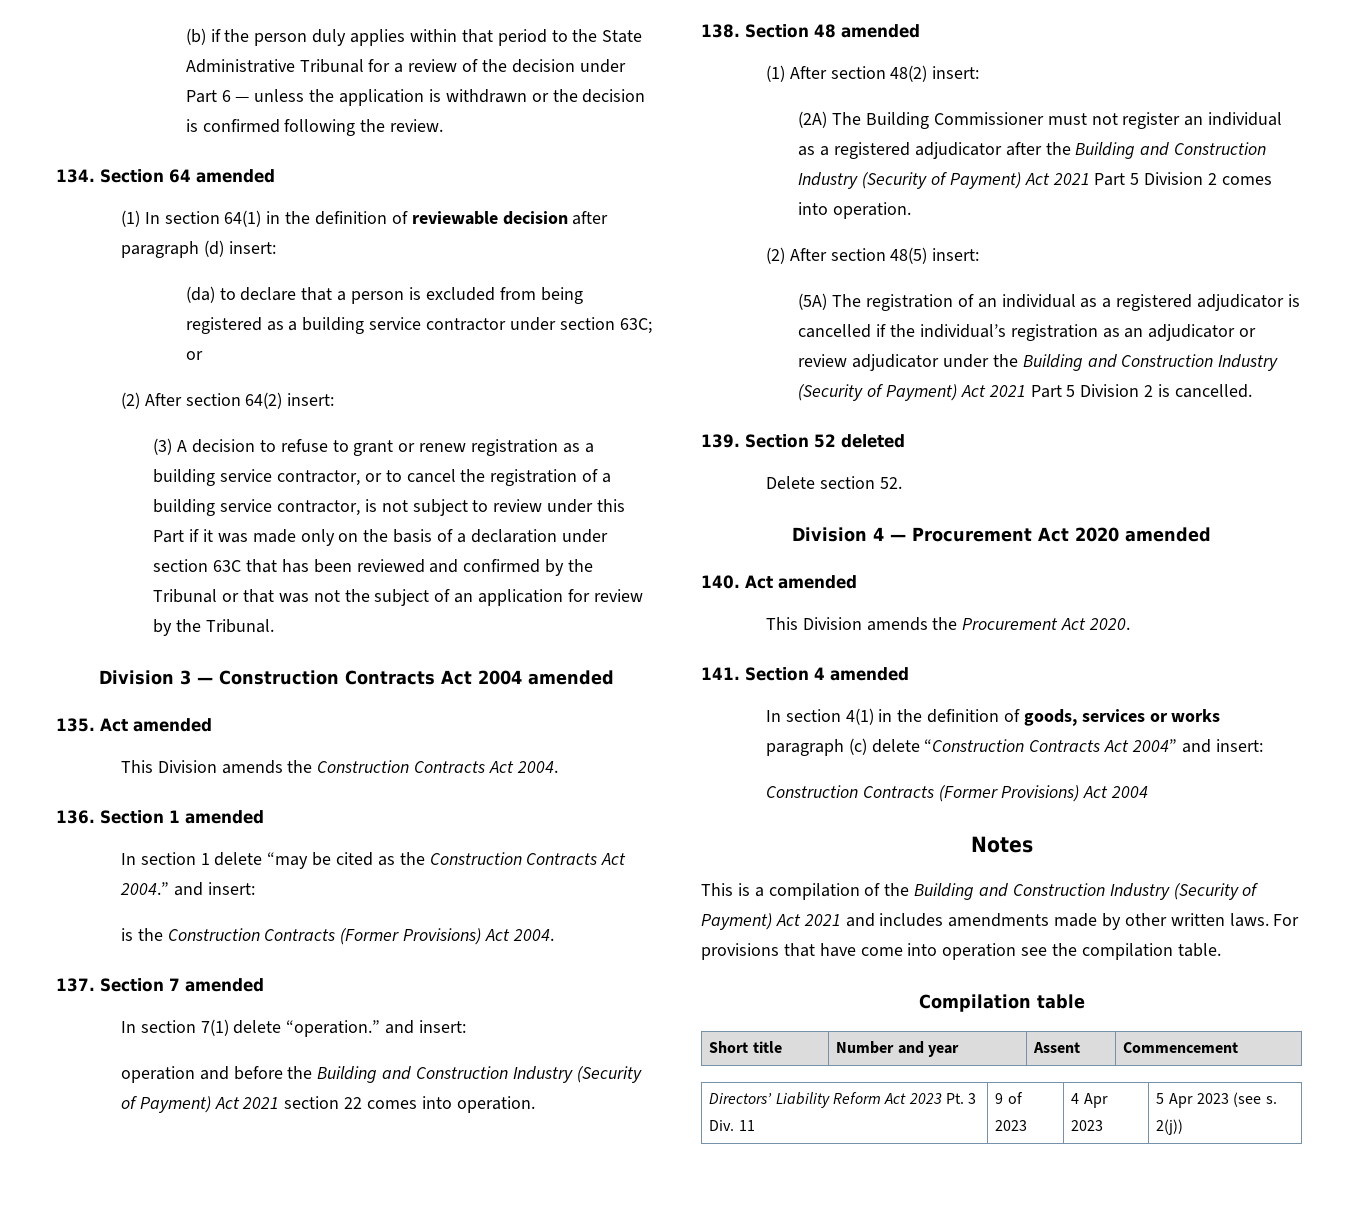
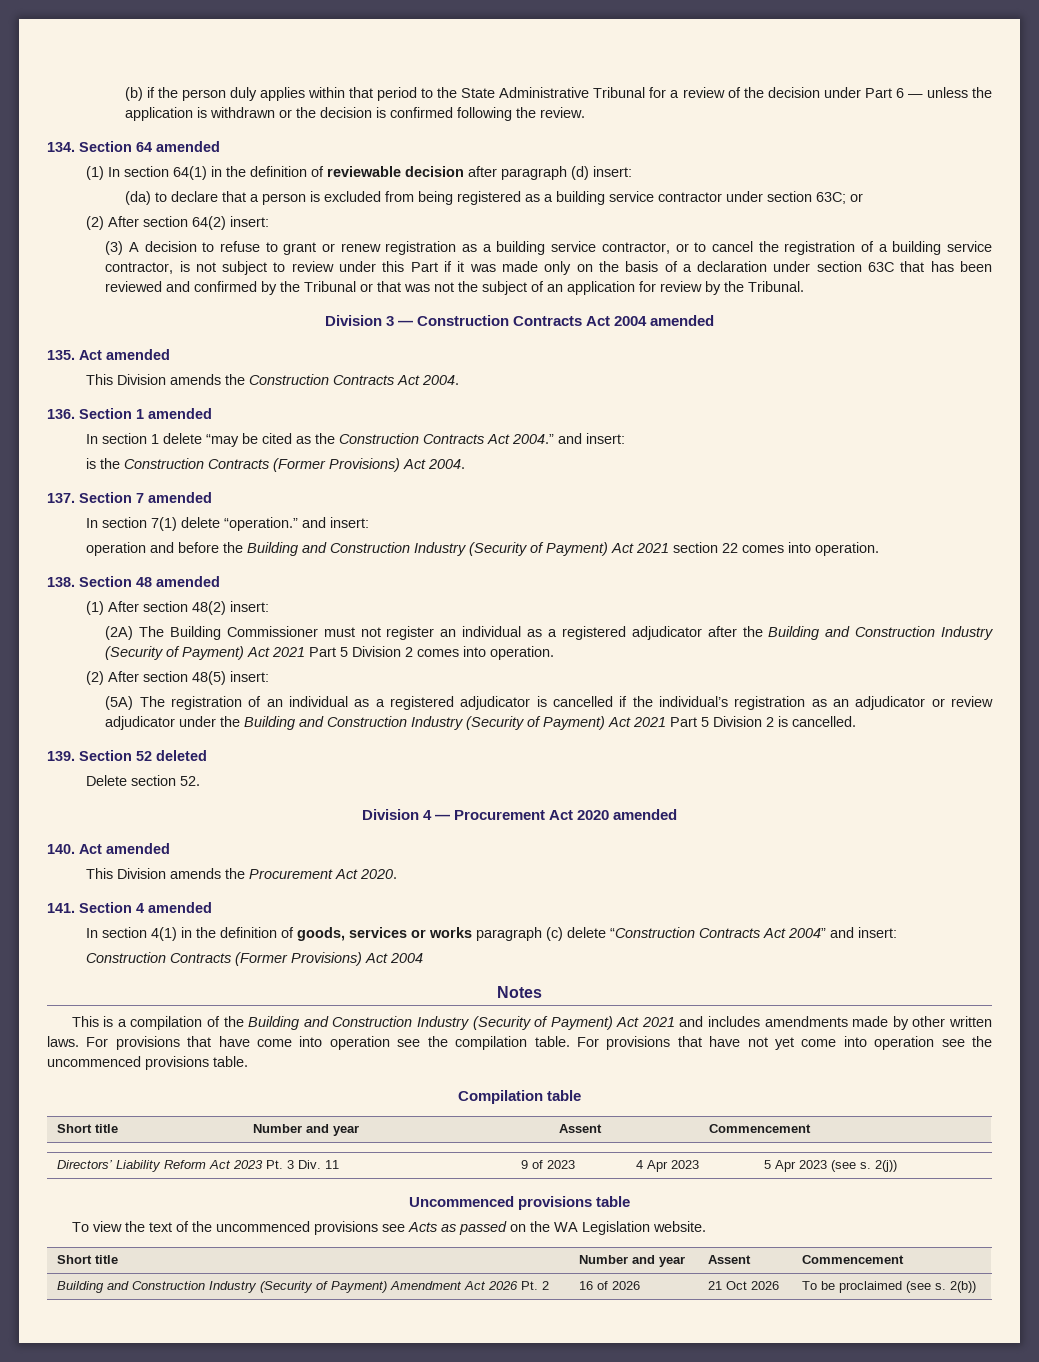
+ For provisions that have not yet come into operation see the uncommenced provisions table.
+ Uncommenced provisions table
+ To view the text of the uncommenced provisions see Acts as passed on the WA Legislation website.
+ Short title | Number and year | Assent | Commencement
+ Building and Construction Industry (Security of Payment) Amendment Act 2026 Pt. 2 | 16 of 2026 | 21 Oct 2026 | To be proclaimed (see s. 2(b))

